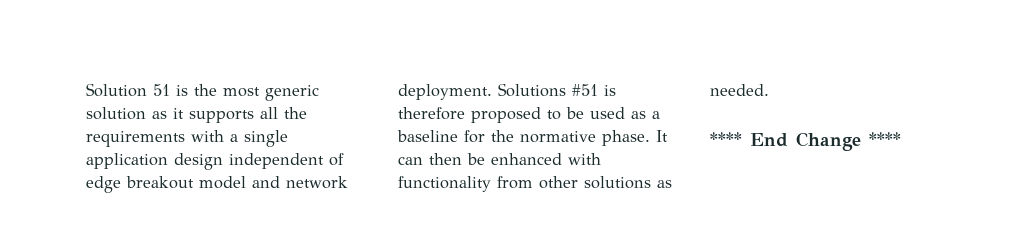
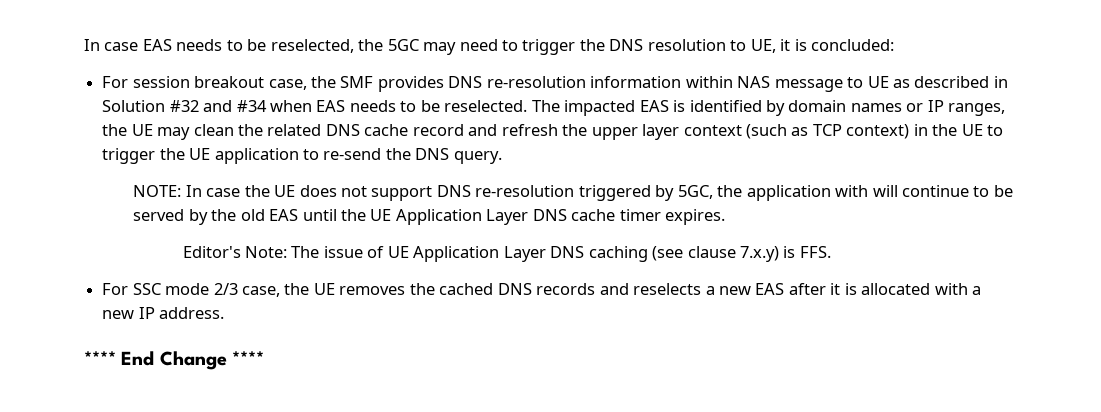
- Solution 51 is the most generic solution as it supports all the requirements with a single application design independent of edge breakout model and network deployment. Solutions #51 is therefore proposed to be used as a baseline for the normative phase. It can then be enhanced with functionality from other solutions as needed.
+ In case EAS needs to be reselected, the 5GC may need to trigger the DNS resolution to UE, it is concluded:
+ For session breakout case, the SMF provides DNS re-resolution information within NAS message to UE as described in Solution #32 and #34 when EAS needs to be reselected. The impacted EAS is identified by domain names or IP ranges, the UE may clean the related DNS cache record and refresh the upper layer context (such as TCP context) in the UE to trigger the UE application to re-send the DNS query.
+ NOTE: In case the UE does not support DNS re-resolution triggered by 5GC, the application with will continue to be served by the old EAS until the UE Application Layer DNS cache timer expires.
+ Editor's Note: The issue of UE Application Layer DNS caching (see clause 7.x.y) is FFS.
+ For SSC mode 2/3 case, the UE removes the cached DNS records and reselects a new EAS after it is allocated with a new IP address.

